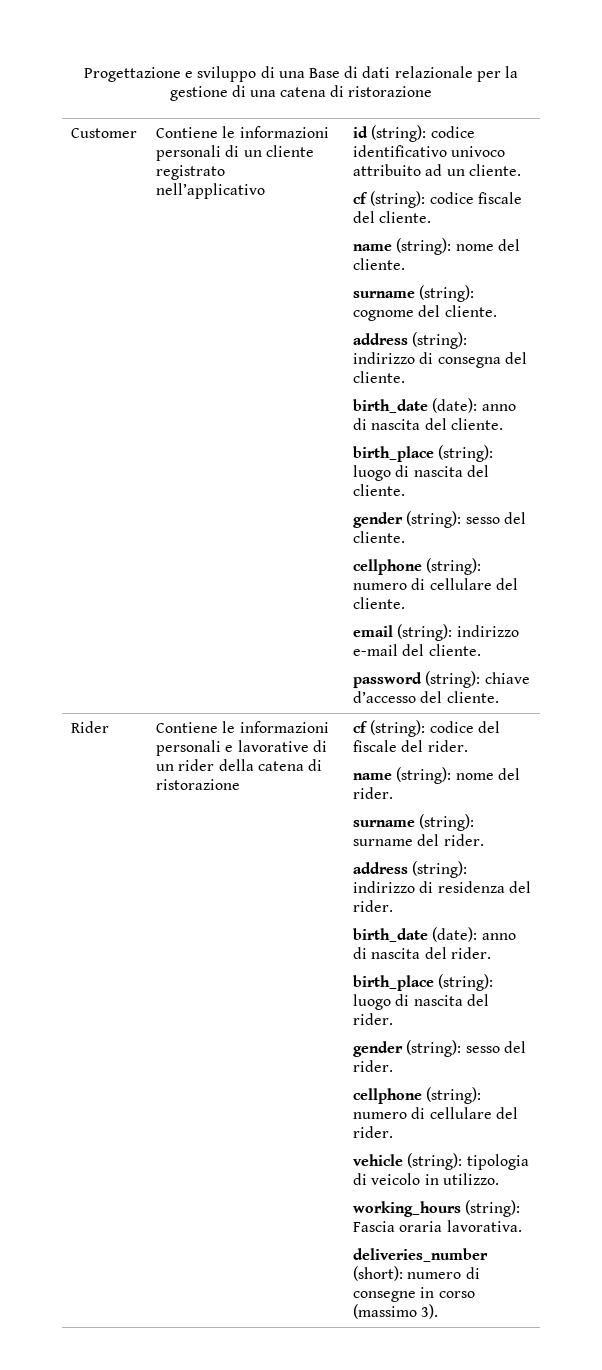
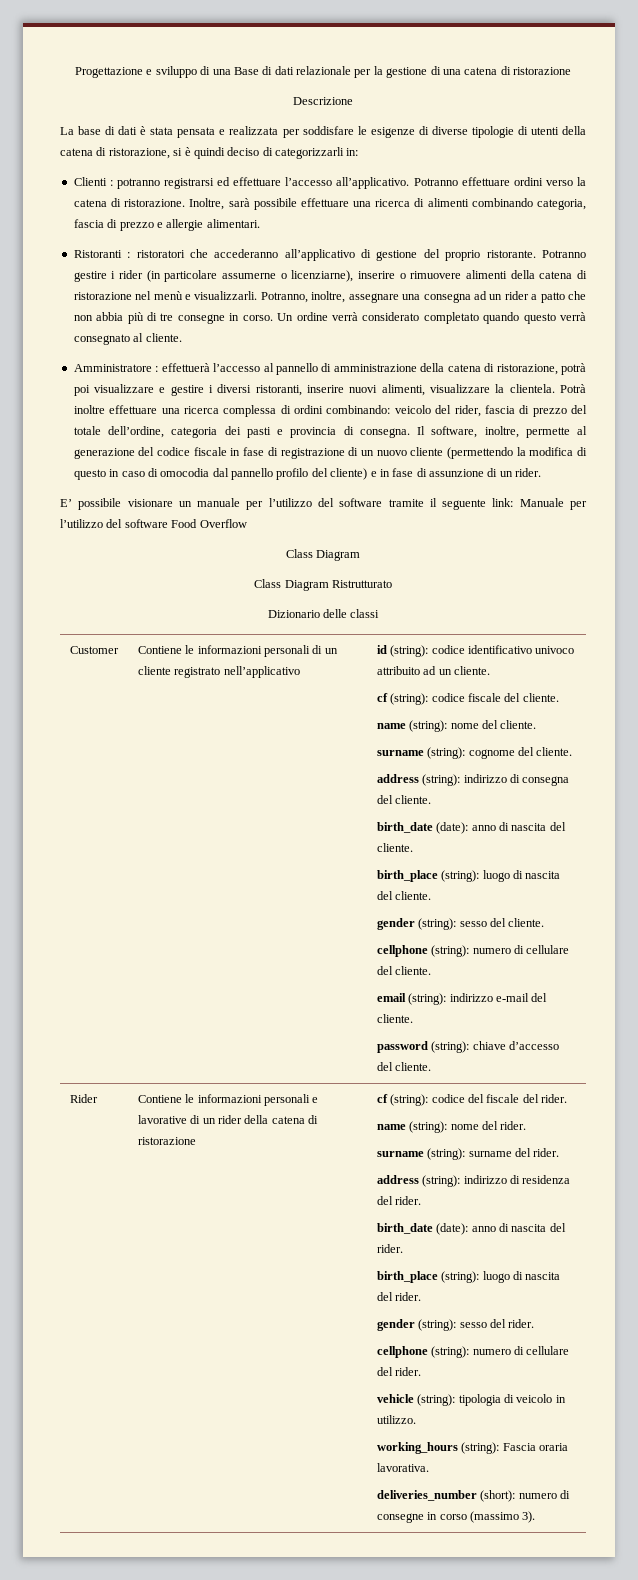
+ Descrizione
+ La base di dati è stata pensata e realizzata per soddisfare le esigenze di diverse tipologie di utenti della catena di ristorazione, si è quindi deciso di categorizzarli in:
+ Clienti : potranno registrarsi ed effettuare l’accesso all’applicativo. Potranno effettuare ordini verso la catena di ristorazione. Inoltre, sarà possibile effettuare una ricerca di alimenti combinando categoria, fascia di prezzo e allergie alimentari.
+ Ristoranti : ristoratori che accederanno all’applicativo di gestione del proprio ristorante. Potranno gestire i rider (in particolare assumerne o licenziarne), inserire o rimuovere alimenti della catena di ristorazione nel menù e visualizzarli. Potranno, inoltre, assegnare una consegna ad un rider a patto che non abbia più di tre consegne in corso. Un ordine verrà considerato completato quando questo verrà consegnato al cliente.
+ Amministratore : effettuerà l’accesso al pannello di amministrazione della catena di ristorazione, potrà poi visualizzare e gestire i diversi ristoranti, inserire nuovi alimenti, visualizzare la clientela. Potrà inoltre effettuare una ricerca complessa di ordini combinando: veicolo del rider, fascia di prezzo del totale dell’ordine, categoria dei pasti e provincia di consegna. Il software, inoltre, permette al generazione del codice fiscale in fase di registrazione di un nuovo cliente (permettendo la modifica di questo in caso di omocodia dal pannello profilo del cliente) e in fase di assunzione di un rider.
+ E’ possibile visionare un manuale per l’utilizzo del software tramite il seguente link: Manuale per l’utilizzo del software Food Overflow
+ Class Diagram
+ Class Diagram Ristrutturato
+ Dizionario delle classi

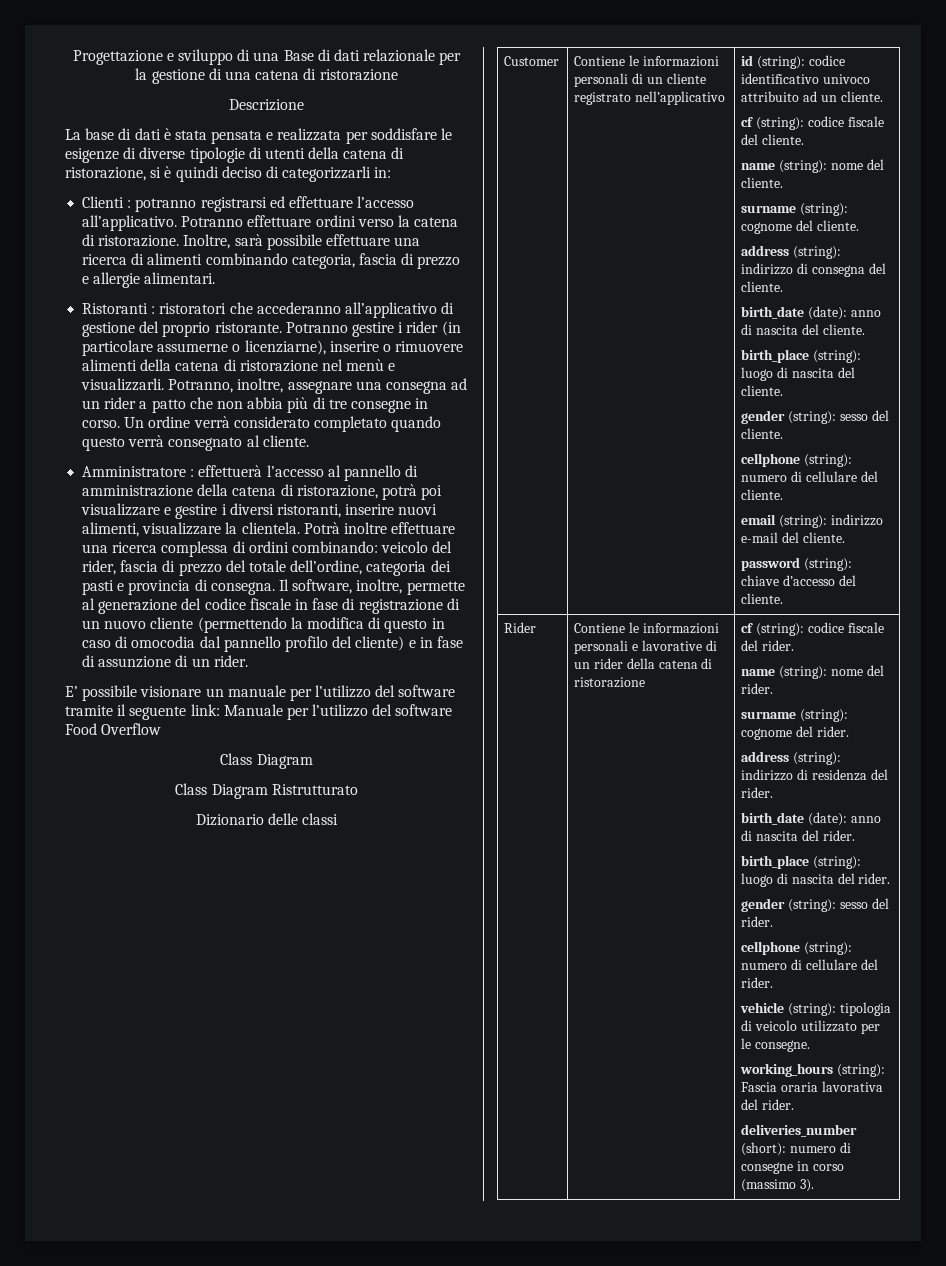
- cf (string): codice del fiscale del rider.
+ cf (string): codice fiscale del rider.
- surname (string): surname del rider.
+ surname (string): cognome del rider.
- vehicle (string): tipologia di veicolo in utilizzo.
+ vehicle (string): tipologia di veicolo utilizzato per le consegne.
- working_hours (string): Fascia oraria lavorativa.
+ working_hours (string): Fascia oraria lavorativa del rider.

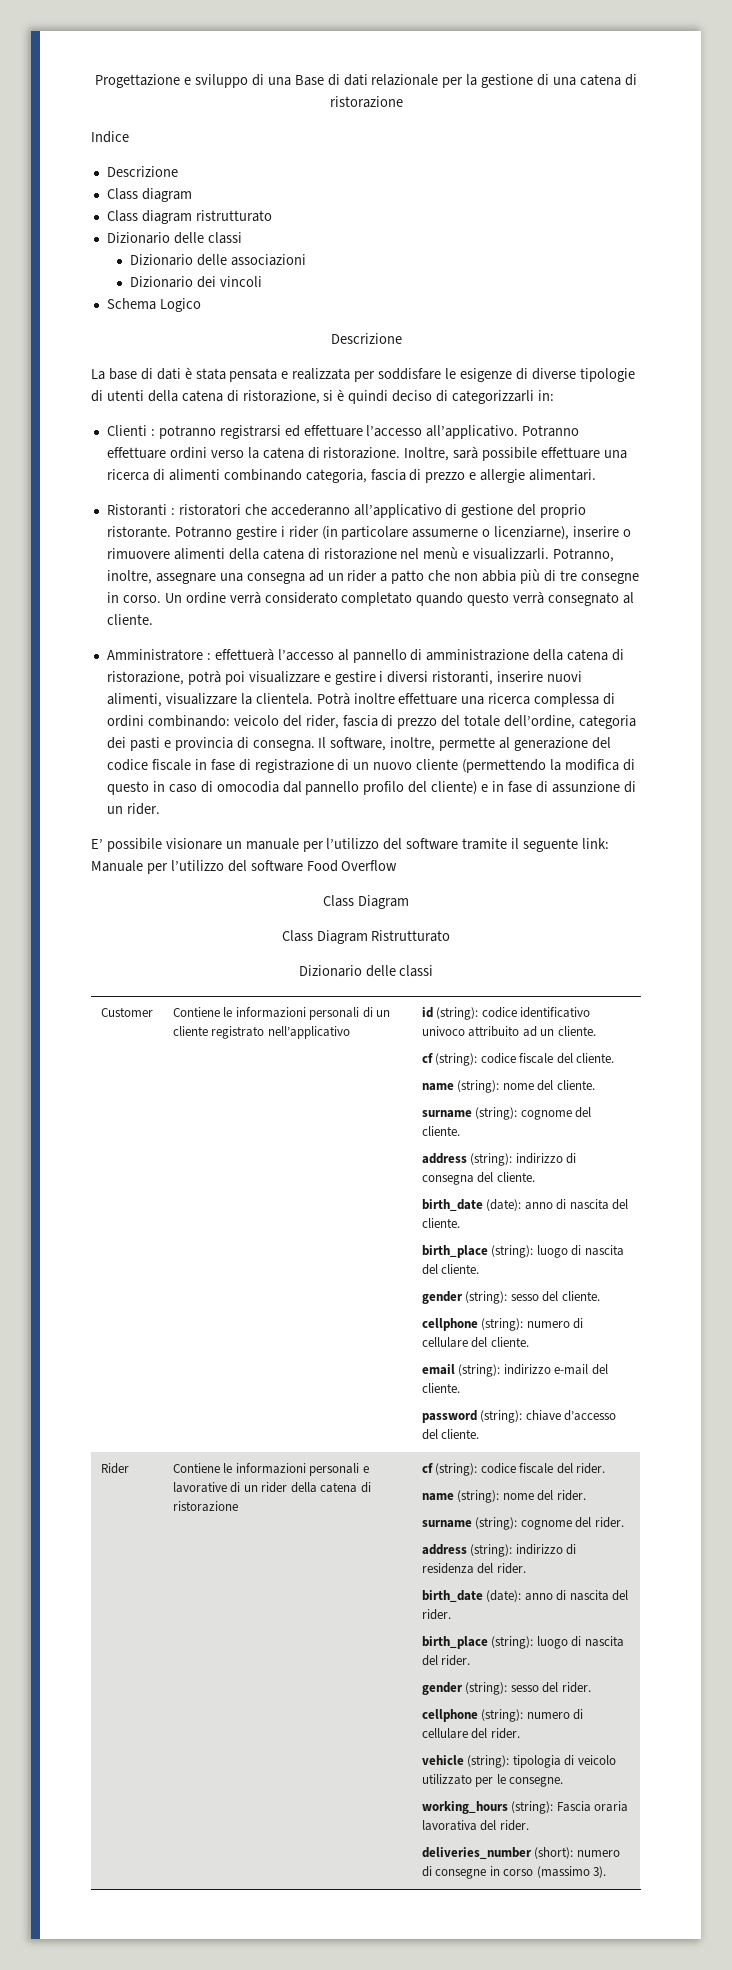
+ Indice
+ Descrizione
+ Class diagram
+ Class diagram ristrutturato
+ Dizionario delle classi
+ Dizionario delle associazioni
+ Dizionario dei vincoli
+ Schema Logico

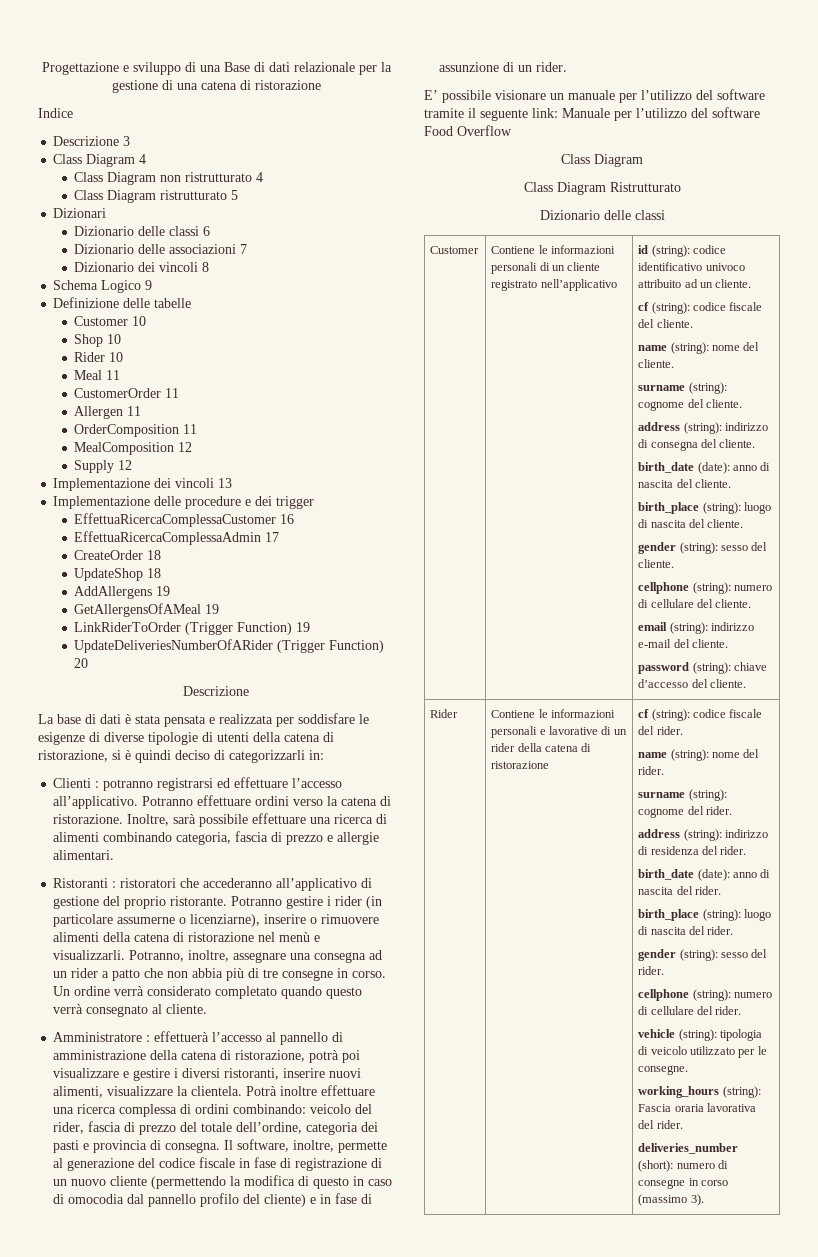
  Indice
- Descrizione
- Class diagram
- Class diagram ristrutturato
- Dizionario delle classi
+ Descrizione 3
+ Class Diagram 4
+ Class Diagram non ristrutturato 4
+ Class Diagram ristrutturato 5
+ Dizionari
+ Dizionario delle classi 6
- Dizionario delle associazioni
+ Dizionario delle associazioni 7
- Dizionario dei vincoli
+ Dizionario dei vincoli 8
- Schema Logico
+ Schema Logico 9
+ Definizione delle tabelle
+ Customer 10
+ Shop 10
+ Rider 10
+ Meal 11
+ CustomerOrder 11
+ Allergen 11
+ OrderComposition 11
+ MealComposition 12
+ Supply 12
+ Implementazione dei vincoli 13
+ Implementazione delle procedure e dei trigger
+ EffettuaRicercaComplessaCustomer 16
+ EffettuaRicercaComplessaAdmin 17
+ CreateOrder 18
+ UpdateShop 18
+ AddAllergens 19
+ GetAllergensOfAMeal 19
+ LinkRiderToOrder (Trigger Function) 19
+ UpdateDeliveriesNumberOfARider (Trigger Function) 20

